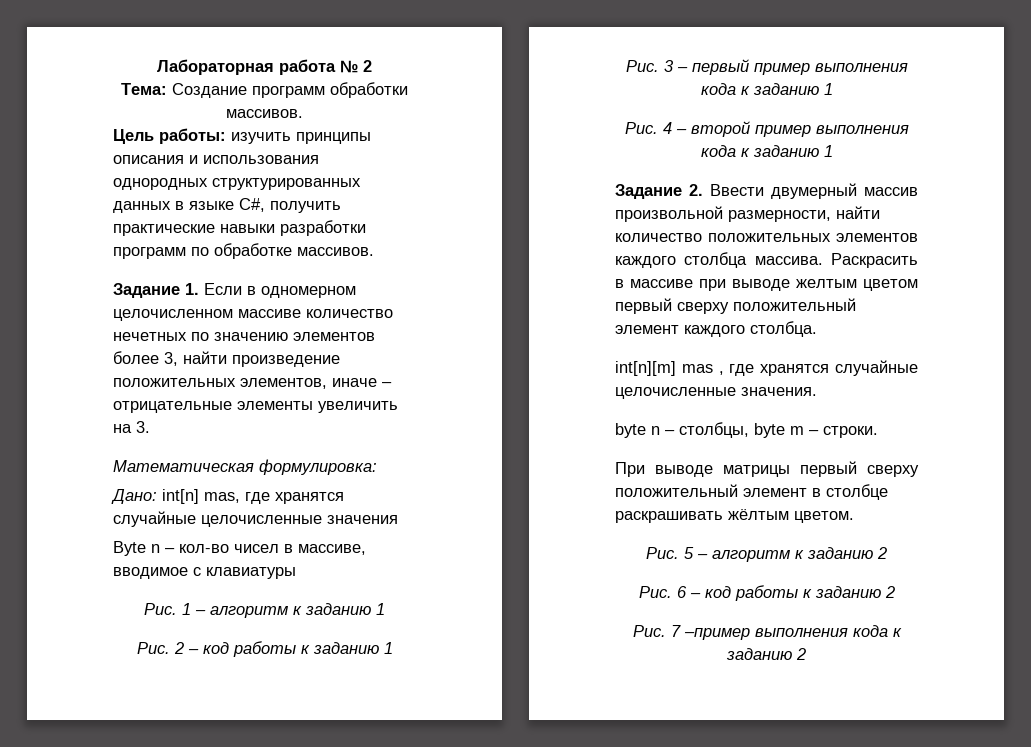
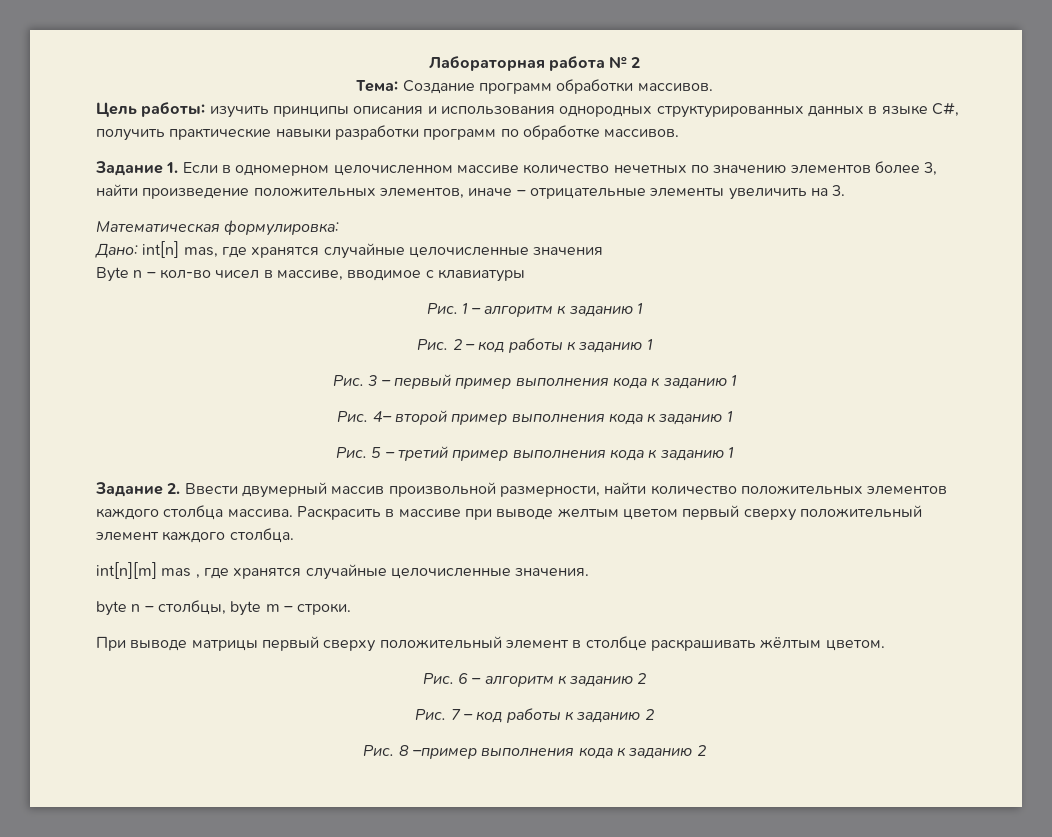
- Рис. 4 – второй пример выполнения кода к заданию 1
+ Рис. 4– второй пример выполнения кода к заданию 1
+ Рис. 5 – третий пример выполнения кода к заданию 1
- Рис. 5 – алгоритм к заданию 2
+ Рис. 6 – алгоритм к заданию 2
- Рис. 6 – код работы к заданию 2
+ Рис. 7 – код работы к заданию 2
- Рис. 7 –пример выполнения кода к заданию 2
+ Рис. 8 –пример выполнения кода к заданию 2

